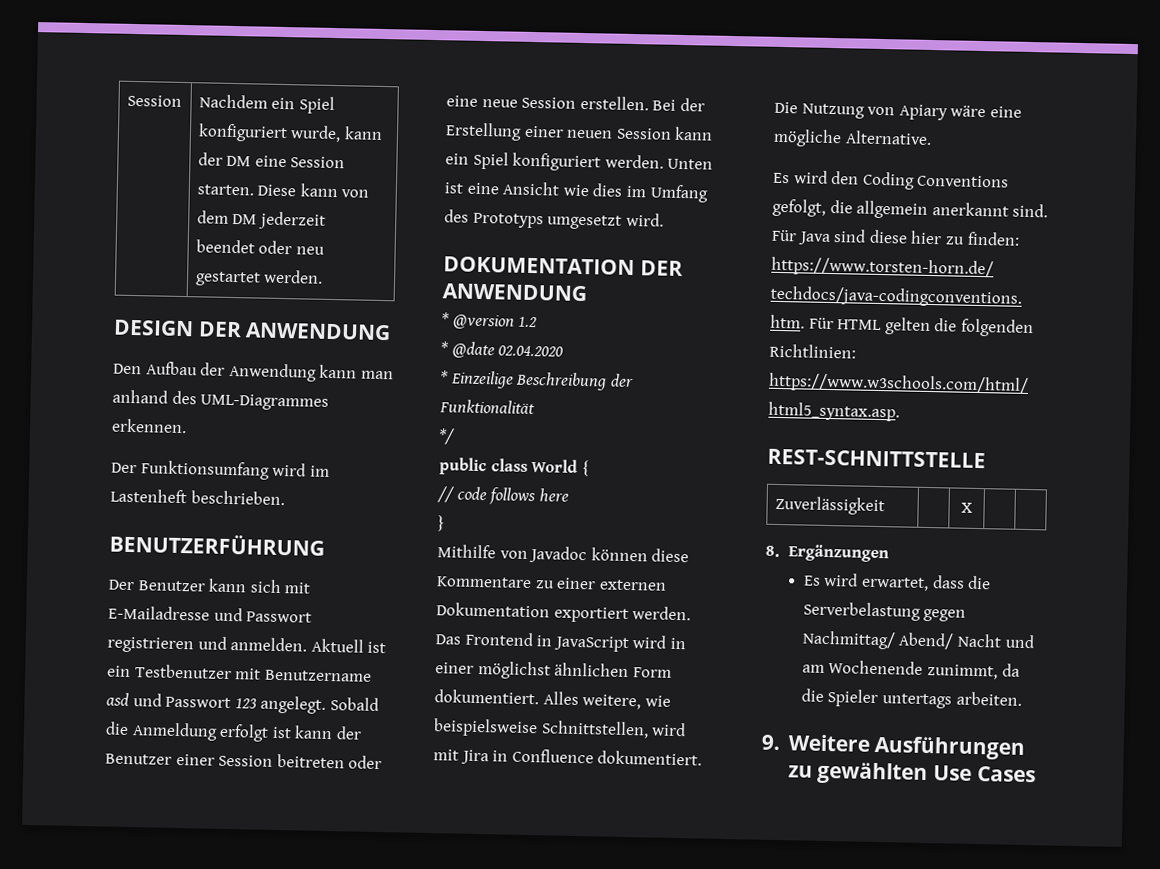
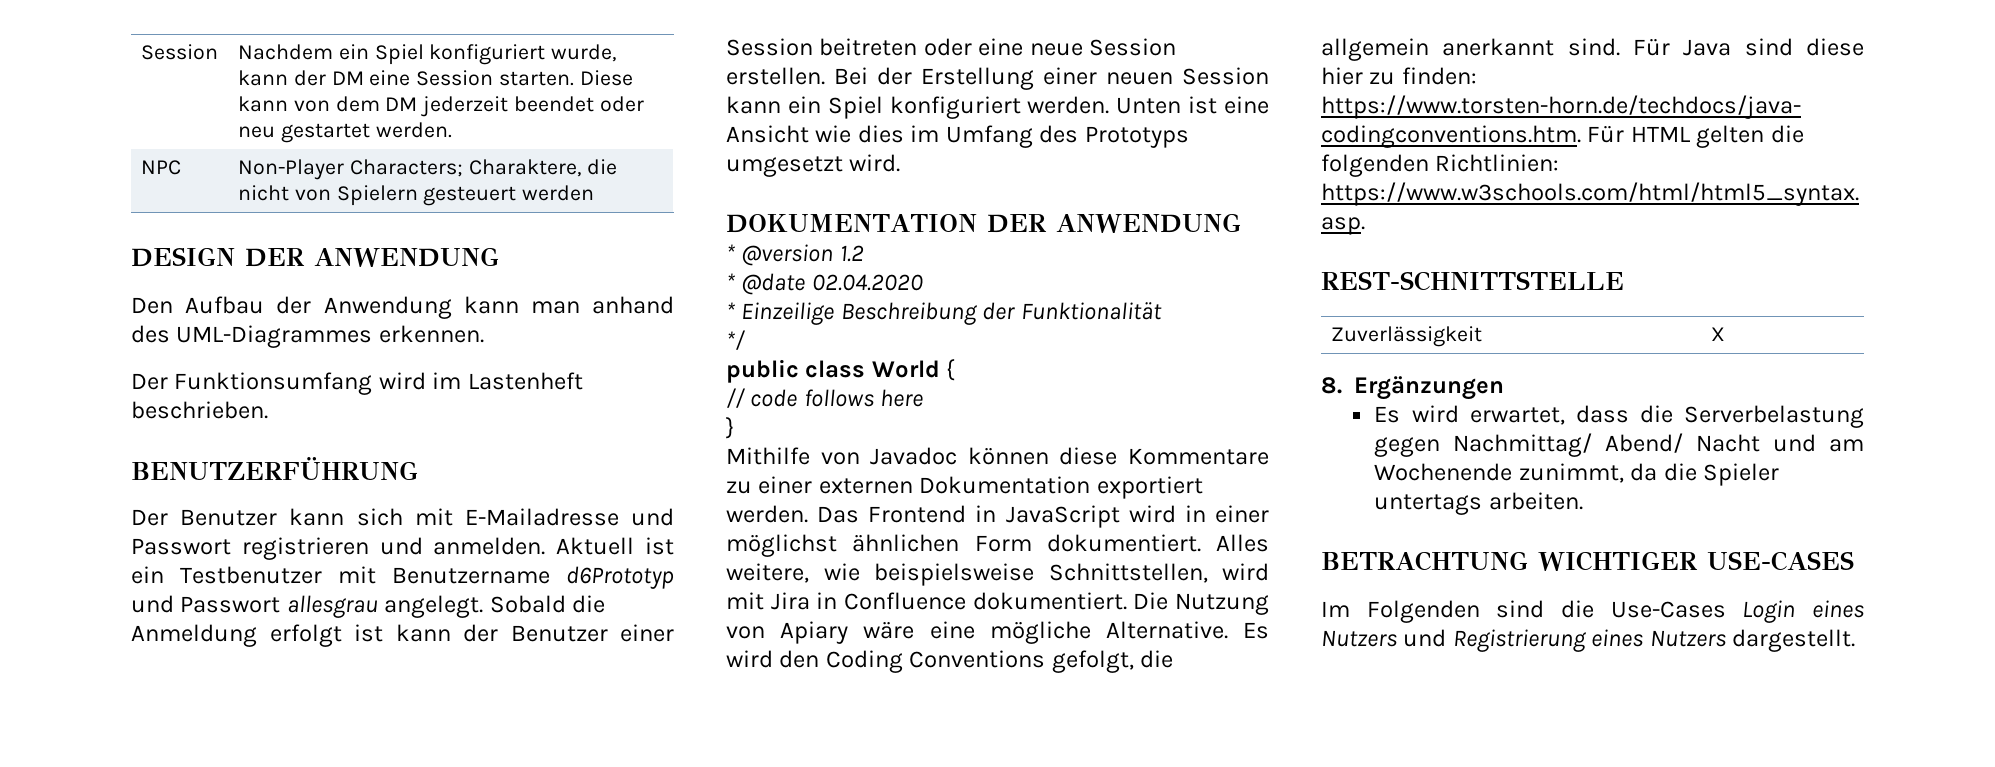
+ NPC | Non-Player Characters; Charaktere, die nicht von Spielern gesteuert werden
- Aktuell ist ein Testbenutzer mit Benutzername asd und Passwort 123 angelegt.
+ Aktuell ist ein Testbenutzer mit Benutzername d6Prototyp und Passwort allesgrau angelegt.
- Die Nutzung von Apiary wäre eine mögliche Alternative.
- Es wird den Coding Conventions gefolgt, die allgemein anerkannt sind.
+ Die Nutzung von Apiary wäre eine mögliche Alternative. Es wird den Coding Conventions gefolgt, die allgemein anerkannt sind.
- 9. Weitere Ausführungen zu gewählten Use Cases
+ BETRACHTUNG WICHTIGER USE-CASES
+ Im Folgenden sind die Use-Cases Login eines Nutzers und Registrierung eines Nutzers dargestellt.

